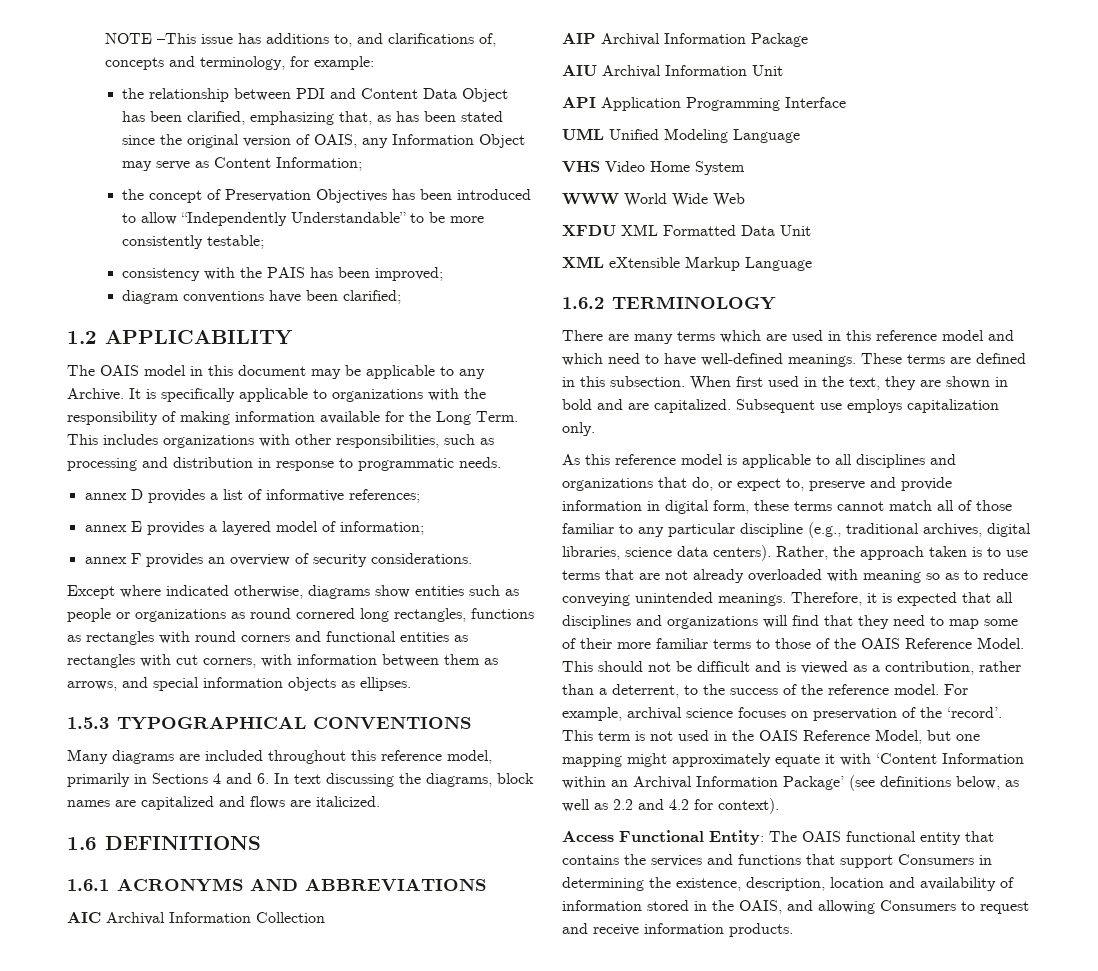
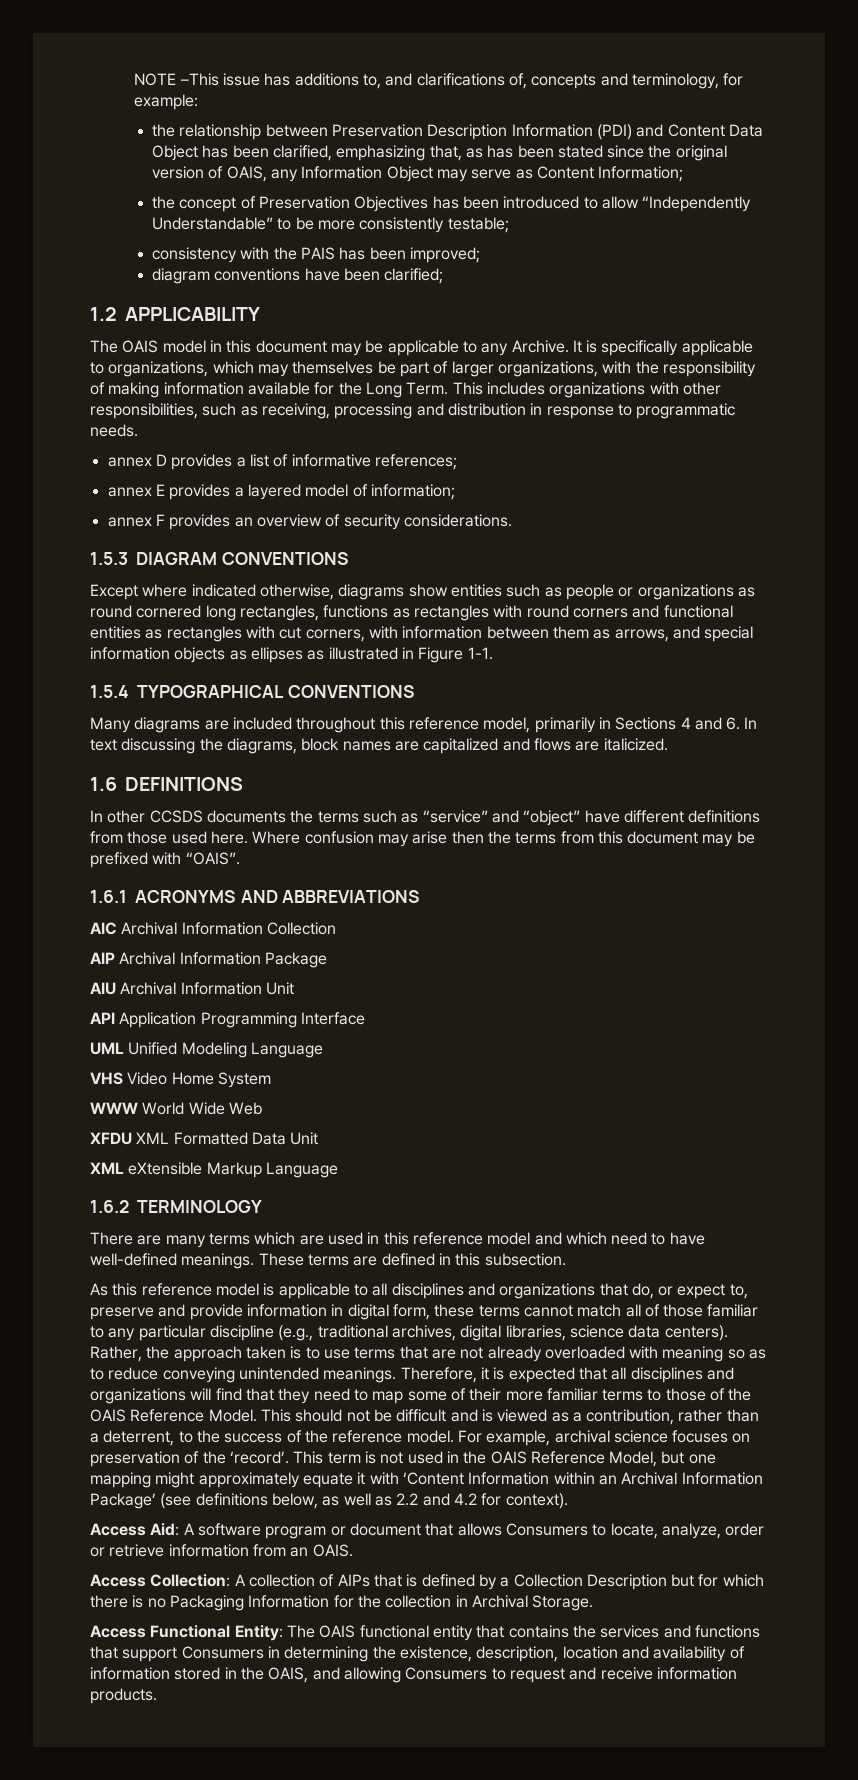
- the relationship between PDI and Content Data Object has been clarified, emphasizing that, as has been stated since the original version of OAIS, any Information Object may serve as Content Information;
+ the relationship between Preservation Description Information (PDI) and Content Data Object has been clarified, emphasizing that, as has been stated since the original version of OAIS, any Information Object may serve as Content Information;
- It is specifically applicable to organizations with the responsibility of making information available for the Long Term.
+ It is specifically applicable to organizations, which may themselves be part of larger organizations, with the responsibility of making information available for the Long Term.
- This includes organizations with other responsibilities, such as processing and distribution in response to programmatic needs.
+ This includes organizations with other responsibilities, such as receiving, processing and distribution in response to programmatic needs.
+ 1.5.3 DIAGRAM CONVENTIONS
- Except where indicated otherwise, diagrams show entities such as people or organizations as round cornered long rectangles, functions as rectangles with round corners and functional entities as rectangles with cut corners, with information between them as arrows, and special information objects as ellipses.
- 1.5.3 TYPOGRAPHICAL CONVENTIONS
+ Except where indicated otherwise, diagrams show entities such as people or organizations as round cornered long rectangles, functions as rectangles with round corners and functional entities as rectangles with cut corners, with information between them as arrows, and special information objects as ellipses as illustrated in Figure 1-1.
+ 1.5.4 TYPOGRAPHICAL CONVENTIONS
+ In other CCSDS documents the terms such as “service” and “object” have different definitions from those used here. Where confusion may arise then the terms from this document may be prefixed with “OAIS”.
- When first used in the text, they are shown in bold and are capitalized. Subsequent use employs capitalization only.
+ Access Aid: A software program or document that allows Consumers to locate, analyze, order or retrieve information from an OAIS.
+ Access Collection: A collection of AIPs that is defined by a Collection Description but for which there is no Packaging Information for the collection in Archival Storage.

